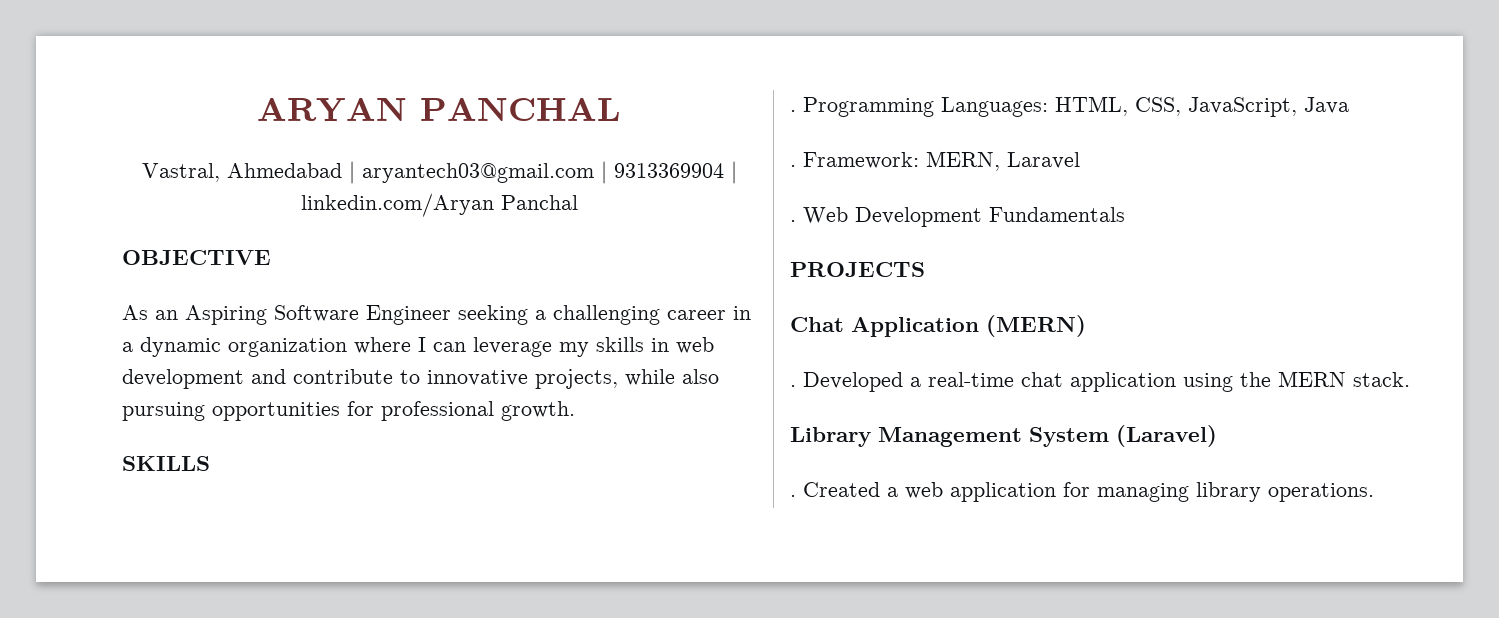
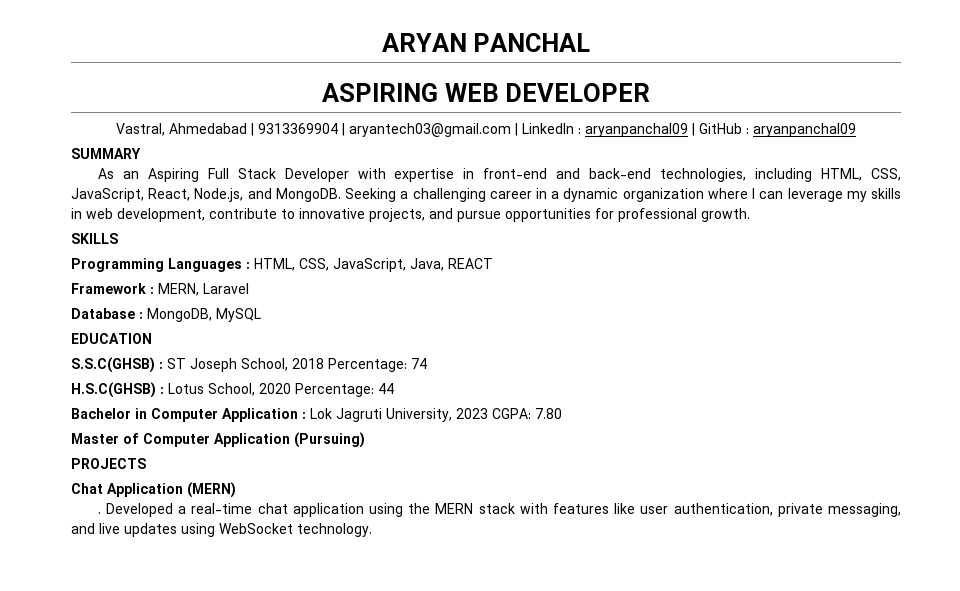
+ ASPIRING WEB DEVELOPER
- Vastral, Ahmedabad | aryantech03@gmail.com | 9313369904 | linkedin.com/Aryan Panchal
- OBJECTIVE
- As an Aspiring Software Engineer seeking a challenging career in a dynamic organization where I can leverage my skills in web development and contribute to innovative projects, while also pursuing opportunities for professional growth.
+ Vastral, Ahmedabad | 9313369904 | aryantech03@gmail.com | LinkedIn : aryanpanchal09 | GitHub : aryanpanchal09
+ SUMMARY
+ As an Aspiring Full Stack Developer with expertise in front-end and back-end technologies, including HTML, CSS, JavaScript, React, Node.js, and MongoDB. Seeking a challenging career in a dynamic organization where I can leverage my skills in web development, contribute to innovative projects, and pursue opportunities for professional growth.
- . Programming Languages: HTML, CSS, JavaScript, Java
- . Framework: MERN, Laravel
- . Web Development Fundamentals
+ Programming Languages : HTML, CSS, JavaScript, Java, REACT
+ Framework : MERN, Laravel
+ Database : MongoDB, MySQL
+ EDUCATION
+ S.S.C(GHSB) : ST Joseph School, 2018 Percentage: 74
+ H.S.C(GHSB) : Lotus School, 2020 Percentage: 44
+ Bachelor in Computer Application : Lok Jagruti University, 2023 CGPA: 7.80
+ Master of Computer Application (Pursuing)
- Developed a real-time chat application using the MERN stack.
- Library Management System (Laravel)
- . Created a web application for managing library operations.
+ Developed a real-time chat application using the MERN stack with features like user authentication, private messaging, and live updates using WebSocket technology.

